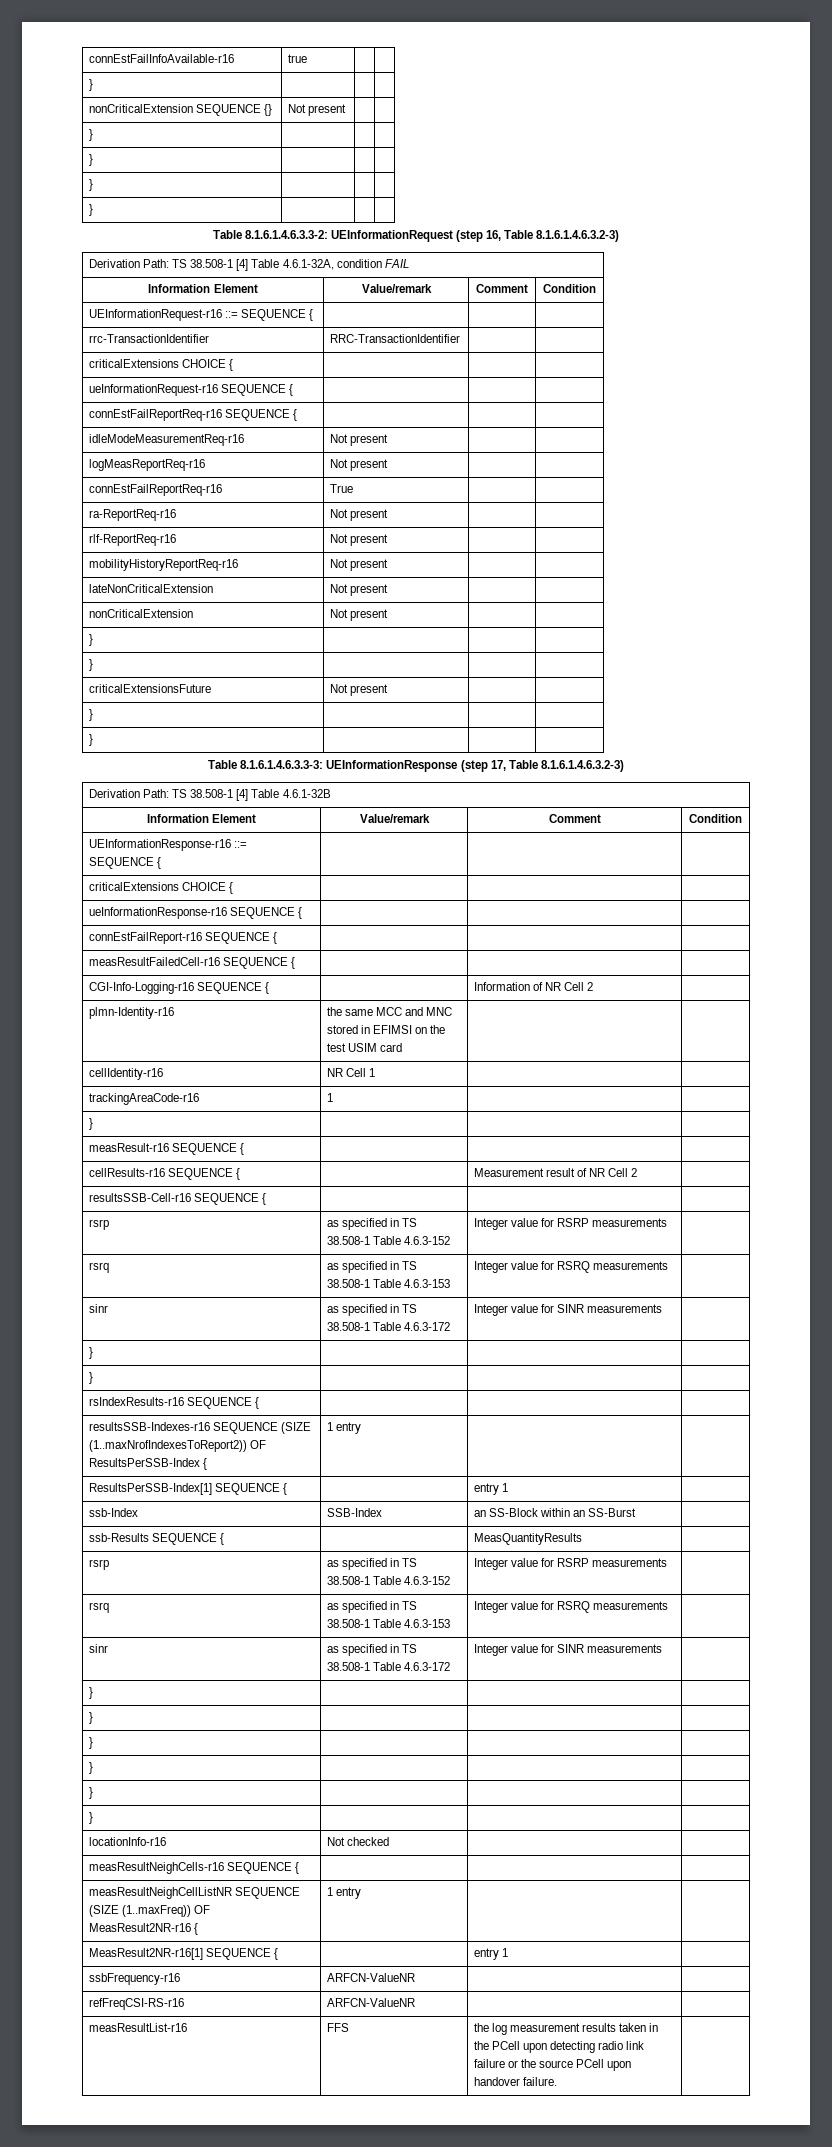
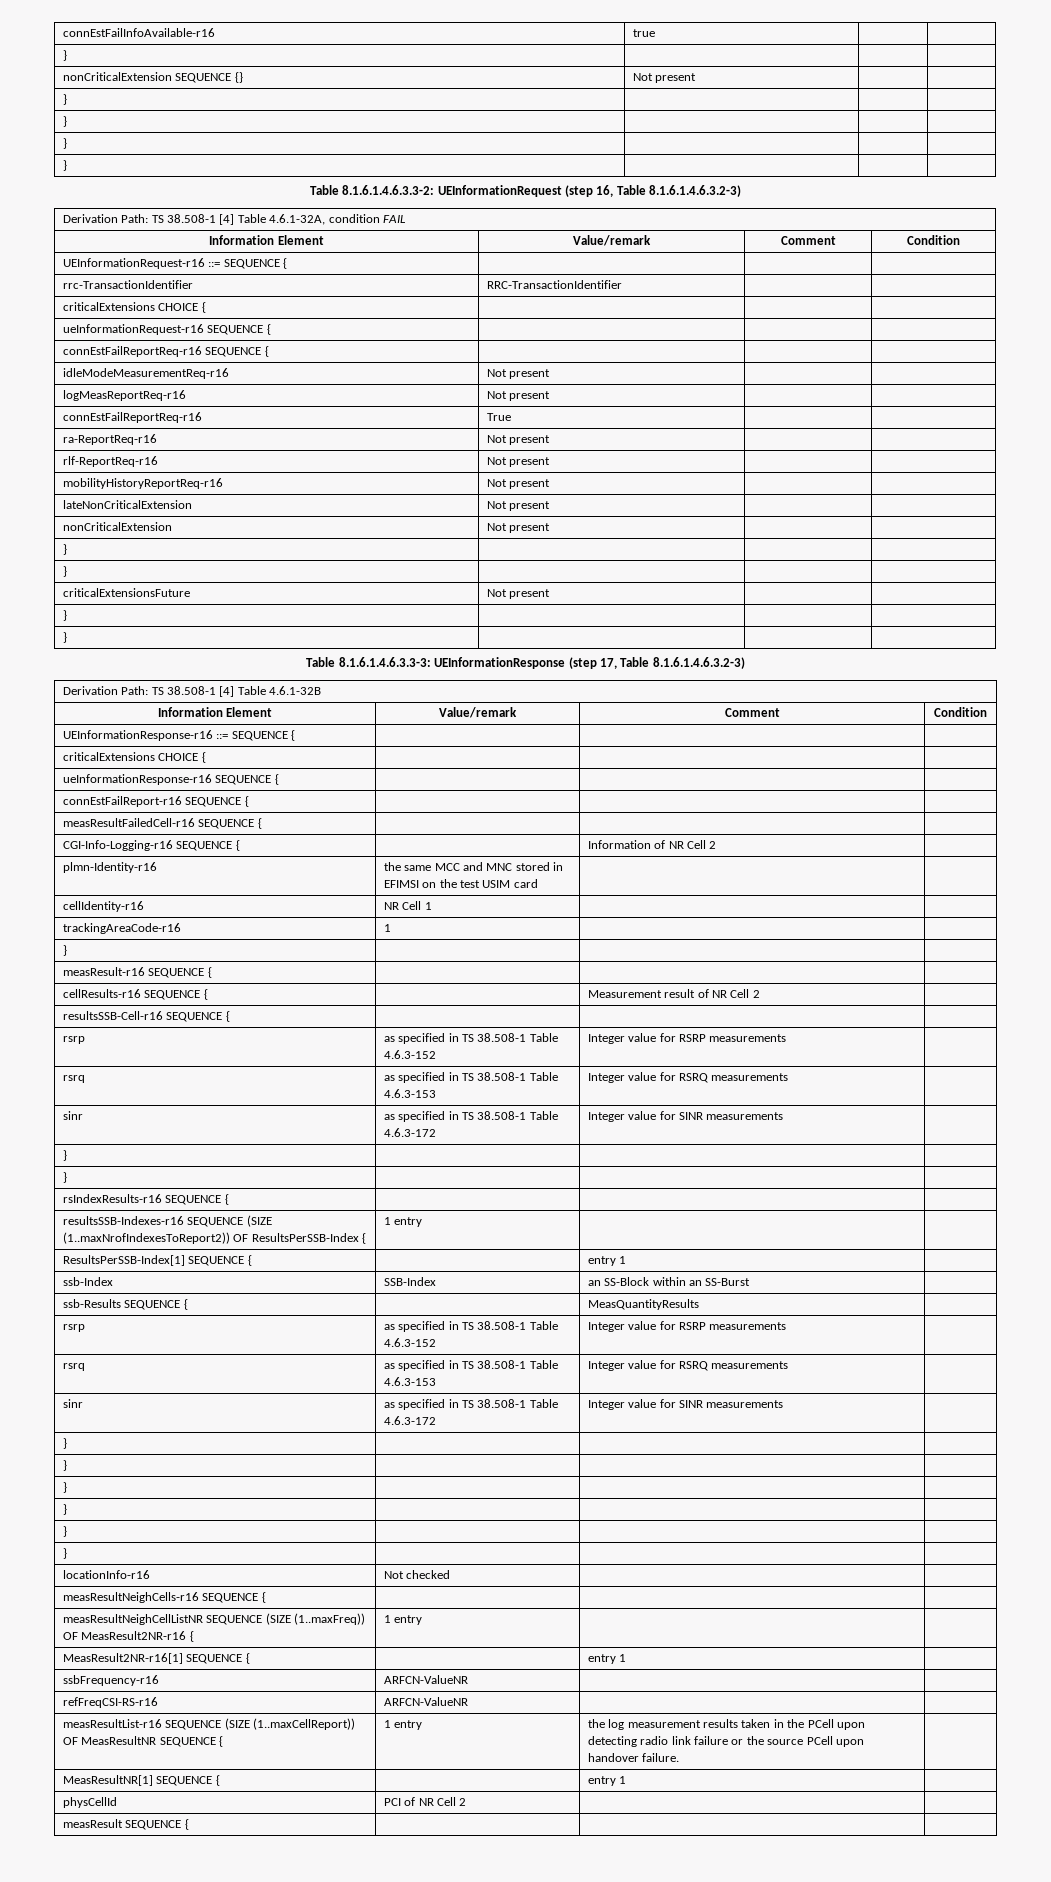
- measResultList-r16 | FFS | the log measurement results taken in the PCell upon detecting radio link failure or the source PCell upon handover failure. |
+ measResultList-r16 SEQUENCE (SIZE (1..maxCellReport)) OF MeasResultNR SEQUENCE { | 1 entry | the log measurement results taken in the PCell upon detecting radio link failure or the source PCell upon handover failure. |
+ MeasResultNR[1] SEQUENCE { | | entry 1 |
+ physCellId | PCI of NR Cell 2 | |
+ measResult SEQUENCE { | | |

